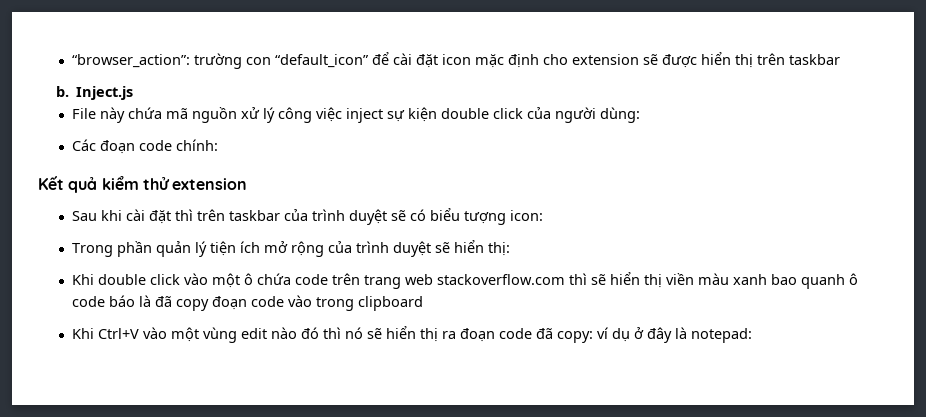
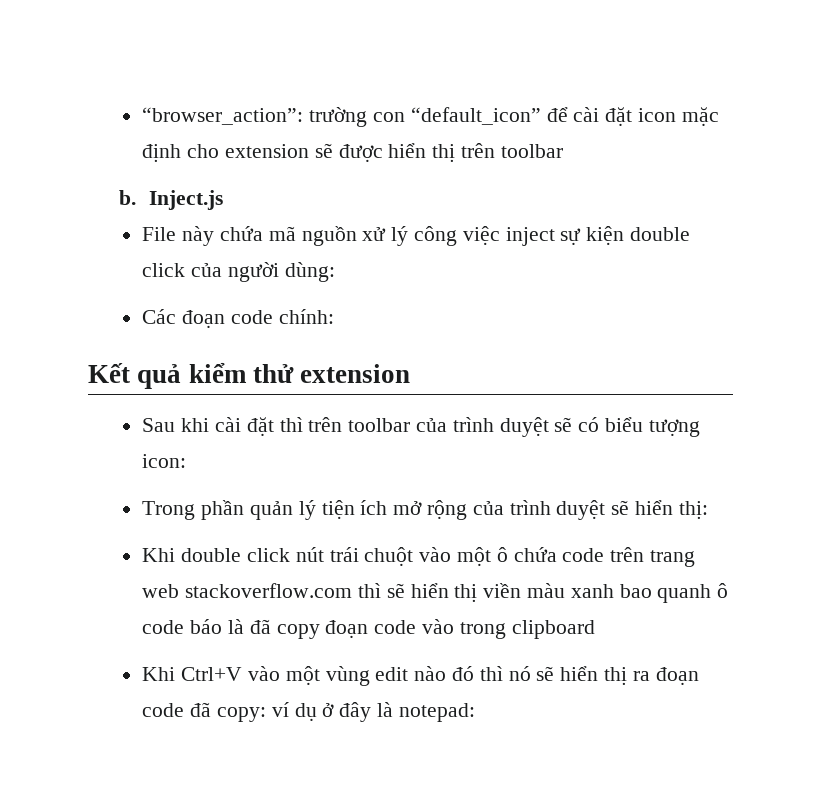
- “browser_action”: trường con “default_icon” để cài đặt icon mặc định cho extension sẽ được hiển thị trên taskbar
+ “browser_action”: trường con “default_icon” để cài đặt icon mặc định cho extension sẽ được hiển thị trên toolbar
- Sau khi cài đặt thì trên taskbar của trình duyệt sẽ có biểu tượng icon:
+ Sau khi cài đặt thì trên toolbar của trình duyệt sẽ có biểu tượng icon:
- Khi double click vào một ô chứa code trên trang web stackoverflow.com thì sẽ hiển thị viền màu xanh bao quanh ô code báo là đã copy đoạn code vào trong clipboard
+ Khi double click nút trái chuột vào một ô chứa code trên trang web stackoverflow.com thì sẽ hiển thị viền màu xanh bao quanh ô code báo là đã copy đoạn code vào trong clipboard

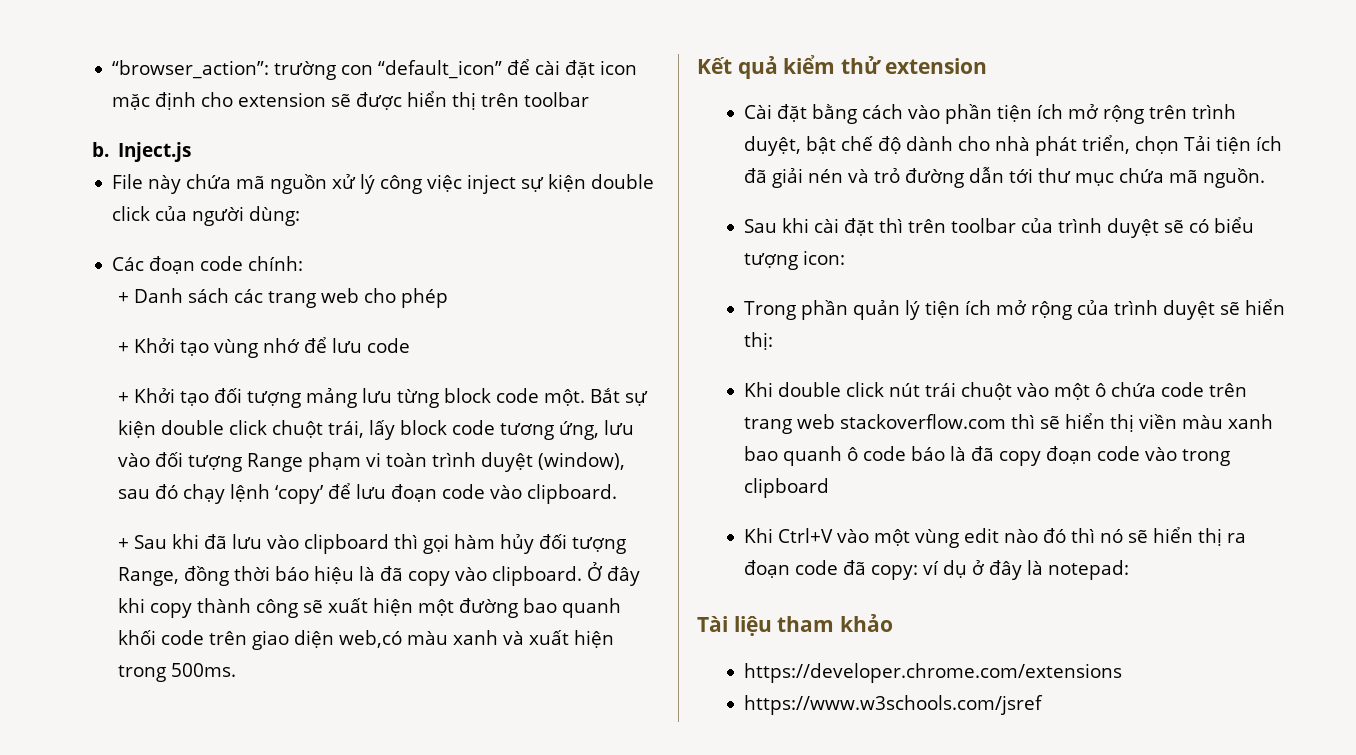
+ + Danh sách các trang web cho phép
+ + Khởi tạo vùng nhớ để lưu code
+ + Khởi tạo đối tượng mảng lưu từng block code một. Bắt sự kiện double click chuột trái, lấy block code tương ứng, lưu vào đối tượng Range phạm vi toàn trình duyệt (window), sau đó chạy lệnh ‘copy’ để lưu đoạn code vào clipboard.
+ + Sau khi đã lưu vào clipboard thì gọi hàm hủy đối tượng Range, đồng thời báo hiệu là đã copy vào clipboard. Ở đây khi copy thành công sẽ xuất hiện một đường bao quanh khối code trên giao diện web,có màu xanh và xuất hiện trong 500ms.
+ Cài đặt bằng cách vào phần tiện ích mở rộng trên trình duyệt, bật chế độ dành cho nhà phát triển, chọn Tải tiện ích đã giải nén và trỏ đường dẫn tới thư mục chứa mã nguồn.
+ Tài liệu tham khảo
+ https://developer.chrome.com/extensions
+ https://www.w3schools.com/jsref

